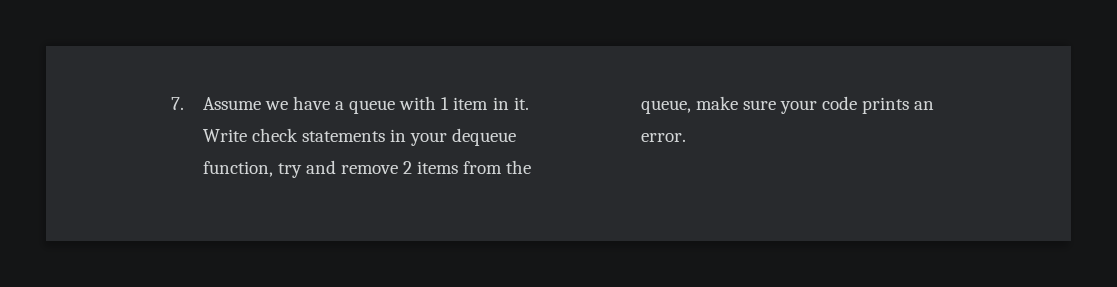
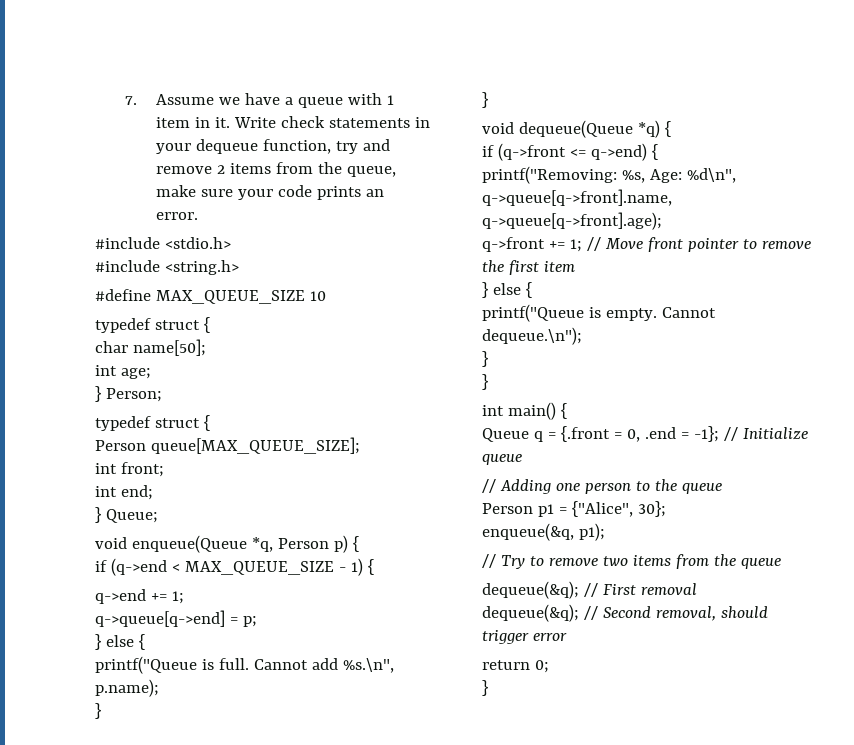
+ #include <stdio.h>
+ #include <string.h>
+ #define MAX_QUEUE_SIZE 10
+ typedef struct {
+ char name[50];
+ int age;
+ } Person;
+ typedef struct {
+ Person queue[MAX_QUEUE_SIZE];
+ int front;
+ int end;
+ } Queue;
+ void enqueue(Queue *q, Person p) {
+ if (q->end < MAX_QUEUE_SIZE - 1) {
+ q->end += 1;
+ q->queue[q->end] = p;
+ } else {
+ printf("Queue is full. Cannot add %s.\n", p.name);
+ }
+ }
+ void dequeue(Queue *q) {
+ if (q->front <= q->end) {
+ printf("Removing: %s, Age: %d\n", q->queue[q->front].name, q->queue[q->front].age);
+ q->front += 1; // Move front pointer to remove the first item
+ } else {
+ printf("Queue is empty. Cannot dequeue.\n");
+ }
+ }
+ int main() {
+ Queue q = {.front = 0, .end = -1}; // Initialize queue
+ // Adding one person to the queue
+ Person p1 = {"Alice", 30};
+ enqueue(&q, p1);
+ // Try to remove two items from the queue
+ dequeue(&q); // First removal
+ dequeue(&q); // Second removal, should trigger error
+ return 0;
+ }

